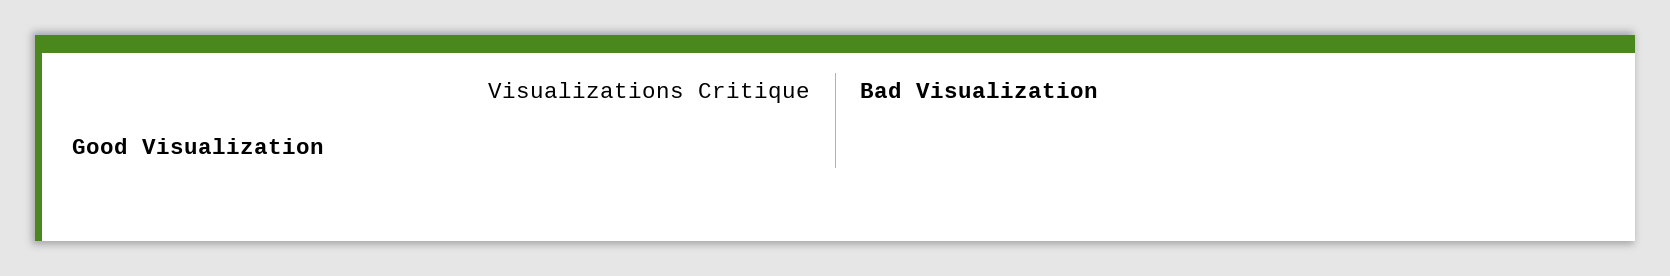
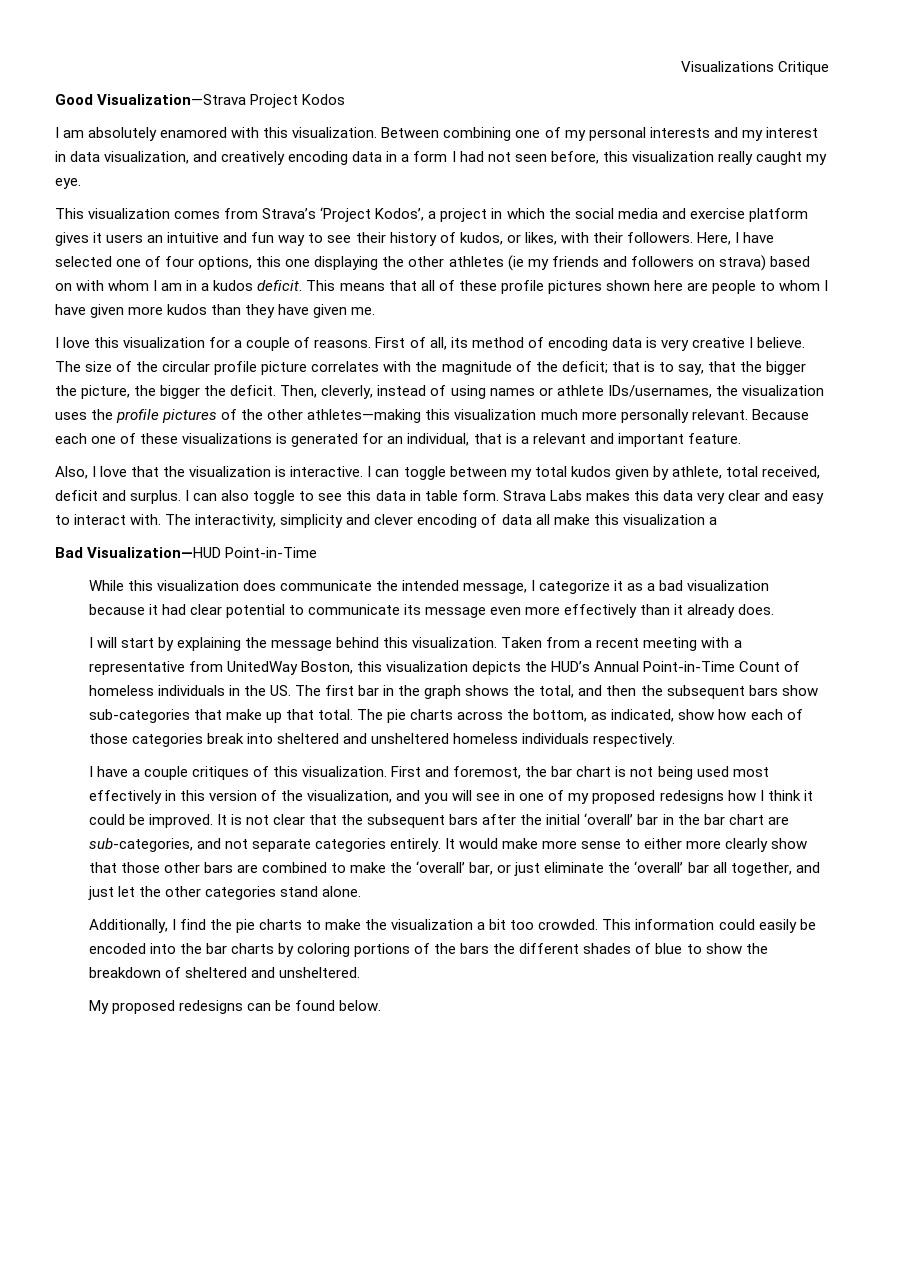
- Good Visualization
- Bad Visualization
+ Good Visualization—Strava Project Kodos
+ I am absolutely enamored with this visualization. Between combining one of my personal interests and my interest in data visualization, and creatively encoding data in a form I had not seen before, this visualization really caught my eye.
+ This visualization comes from Strava’s ‘Project Kodos’, a project in which the social media and exercise platform gives it users an intuitive and fun way to see their history of kudos, or likes, with their followers. Here, I have selected one of four options, this one displaying the other athletes (ie my friends and followers on strava) based on with whom I am in a kudos deficit. This means that all of these profile pictures shown here are people to whom I have given more kudos than they have given me.
+ I love this visualization for a couple of reasons. First of all, its method of encoding data is very creative I believe. The size of the circular profile picture correlates with the magnitude of the deficit; that is to say, that the bigger the picture, the bigger the deficit. Then, cleverly, instead of using names or athlete IDs/usernames, the visualization uses the profile pictures of the other athletes—making this visualization much more personally relevant. Because each one of these visualizations is generated for an individual, that is a relevant and important feature.
+ Also, I love that the visualization is interactive. I can toggle between my total kudos given by athlete, total received, deficit and surplus. I can also toggle to see this data in table form. Strava Labs makes this data very clear and easy to interact with. The interactivity, simplicity and clever encoding of data all make this visualization a
+ Bad Visualization—HUD Point-in-Time
+ While this visualization does communicate the intended message, I categorize it as a bad visualization because it had clear potential to communicate its message even more effectively than it already does.
+ I will start by explaining the message behind this visualization. Taken from a recent meeting with a representative from UnitedWay Boston, this visualization depicts the HUD’s Annual Point-in-Time Count of homeless individuals in the US. The first bar in the graph shows the total, and then the subsequent bars show sub-categories that make up that total. The pie charts across the bottom, as indicated, show how each of those categories break into sheltered and unsheltered homeless individuals respectively.
+ I have a couple critiques of this visualization. First and foremost, the bar chart is not being used most effectively in this version of the visualization, and you will see in one of my proposed redesigns how I think it could be improved. It is not clear that the subsequent bars after the initial ‘overall’ bar in the bar chart are sub-categories, and not separate categories entirely. It would make more sense to either more clearly show that those other bars are combined to make the ‘overall’ bar, or just eliminate the ‘overall’ bar all together, and just let the other categories stand alone.
+ Additionally, I find the pie charts to make the visualization a bit too crowded. This information could easily be encoded into the bar charts by coloring portions of the bars the different shades of blue to show the breakdown of sheltered and unsheltered.
+ My proposed redesigns can be found below.

